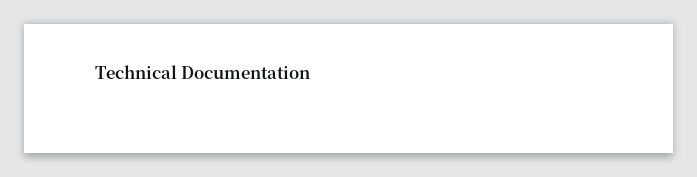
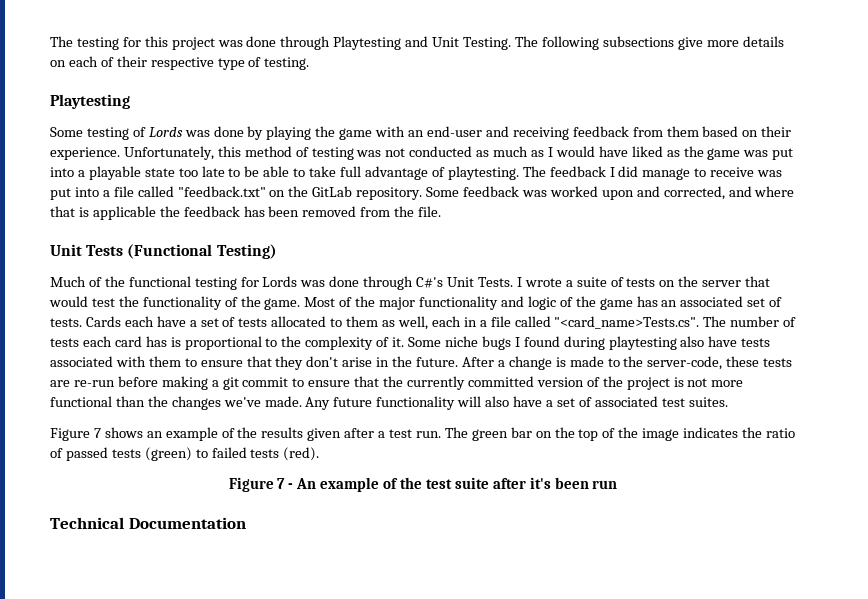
+ The testing for this project was done through Playtesting and Unit Testing. The following subsections give more details on each of their respective type of testing.
+ Playtesting
+ Some testing of Lords was done by playing the game with an end-user and receiving feedback from them based on their experience. Unfortunately, this method of testing was not conducted as much as I would have liked as the game was put into a playable state too late to be able to take full advantage of playtesting. The feedback I did manage to receive was put into a file called "feedback.txt" on the GitLab repository. Some feedback was worked upon and corrected, and where that is applicable the feedback has been removed from the file.
+ Unit Tests (Functional Testing)
+ Much of the functional testing for Lords was done through C#'s Unit Tests. I wrote a suite of tests on the server that would test the functionality of the game. Most of the major functionality and logic of the game has an associated set of tests. Cards each have a set of tests allocated to them as well, each in a file called "<card_name>Tests.cs". The number of tests each card has is proportional to the complexity of it. Some niche bugs I found during playtesting also have tests associated with them to ensure that they don't arise in the future. After a change is made to the server-code, these tests are re-run before making a git commit to ensure that the currently committed version of the project is not more functional than the changes we've made. Any future functionality will also have a set of associated test suites.
+ Figure 7 shows an example of the results given after a test run. The green bar on the top of the image indicates the ratio of passed tests (green) to failed tests (red).
+ Figure 7 - An example of the test suite after it's been run

